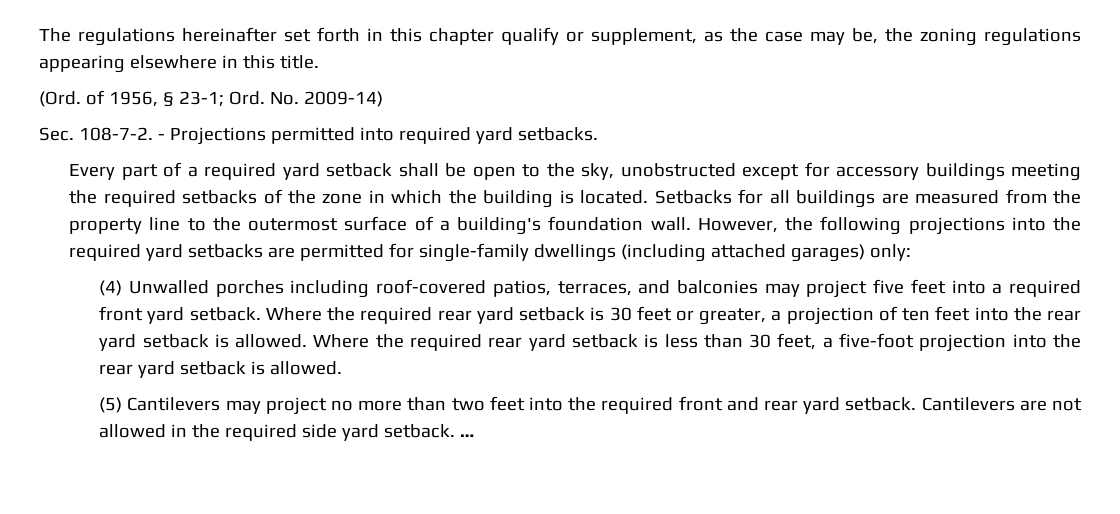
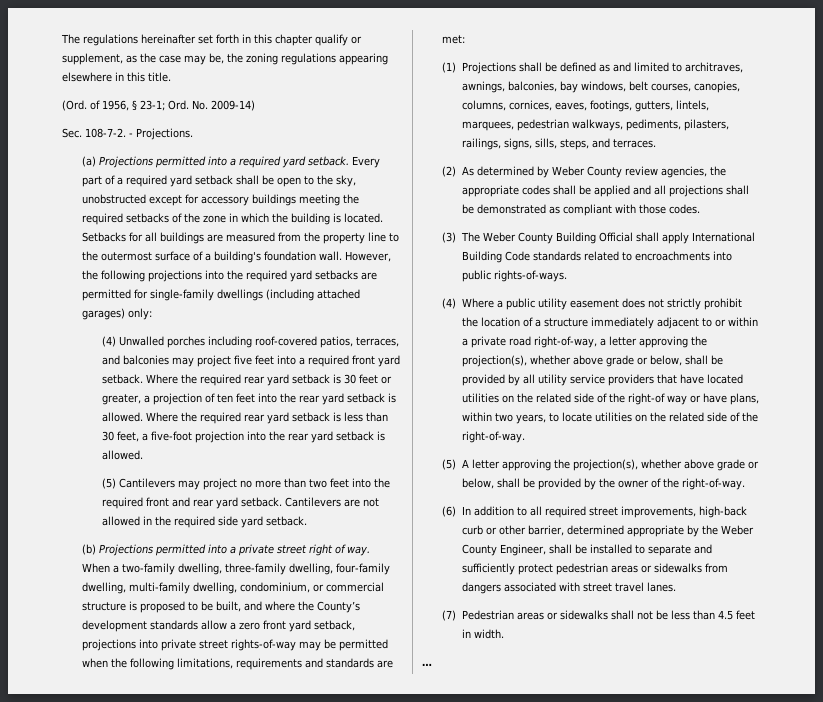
- - Projections permitted into required yard setbacks.
- Every part of a required yard setback shall be open to the sky, unobstructed except for accessory buildings meeting the required setbacks of the zone in which the building is located.
+ - Projections.
+ (a) Projections permitted into a required yard setback. Every part of a required yard setback shall be open to the sky, unobstructed except for accessory buildings meeting the required setbacks of the zone in which the building is located.
- Cantilevers are not allowed in the required side yard setback. …
+ Cantilevers are not allowed in the required side yard setback.
+ (b) Projections permitted into a private street right of way. When a two-family dwelling, three-family dwelling, four-family dwelling, multi-family dwelling, condominium, or commercial structure is proposed to be built, and where the County’s development standards allow a zero front yard setback, projections into private street rights-of-way may be permitted when the following limitations, requirements and standards are met:
+ (1) Projections shall be defined as and limited to architraves, awnings, balconies, bay windows, belt courses, canopies, columns, cornices, eaves, footings, gutters, lintels, marquees, pedestrian walkways, pediments, pilasters, railings, signs, sills, steps, and terraces.
+ (2) As determined by Weber County review agencies, the appropriate codes shall be applied and all projections shall be demonstrated as compliant with those codes.
+ (3) The Weber County Building Official shall apply International Building Code standards related to encroachments into public rights-of-ways.
+ (4) Where a public utility easement does not strictly prohibit the location of a structure immediately adjacent to or within a private road right-of-way, a letter approving the projection(s), whether above grade or below, shall be provided by all utility service providers that have located utilities on the related side of the right-of way or have plans, within two years, to locate utilities on the related side of the right-of-way.
+ (5) A letter approving the projection(s), whether above grade or below, shall be provided by the owner of the right-of-way.
+ (6) In addition to all required street improvements, high-back curb or other barrier, determined appropriate by the Weber County Engineer, shall be installed to separate and sufficiently protect pedestrian areas or sidewalks from dangers associated with street travel lanes.
+ (7) Pedestrian areas or sidewalks shall not be less than 4.5 feet in width.
+ …

